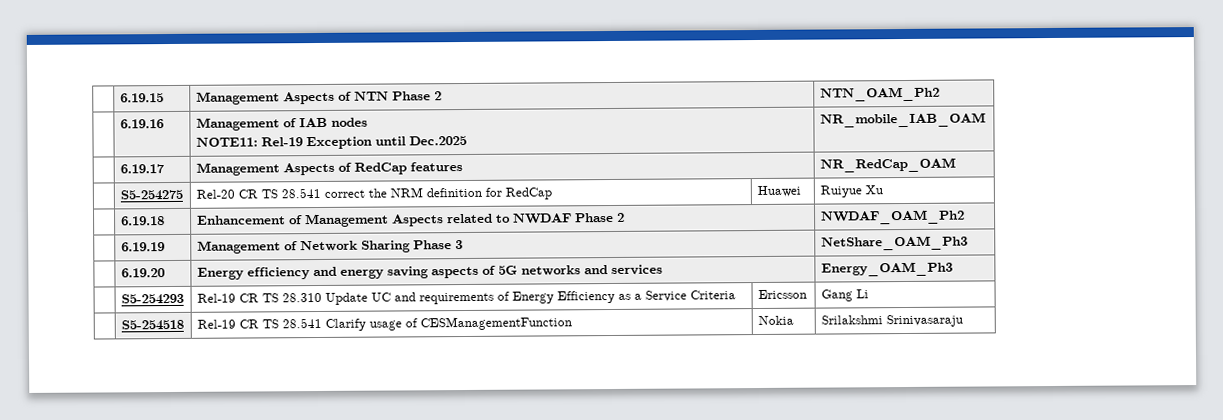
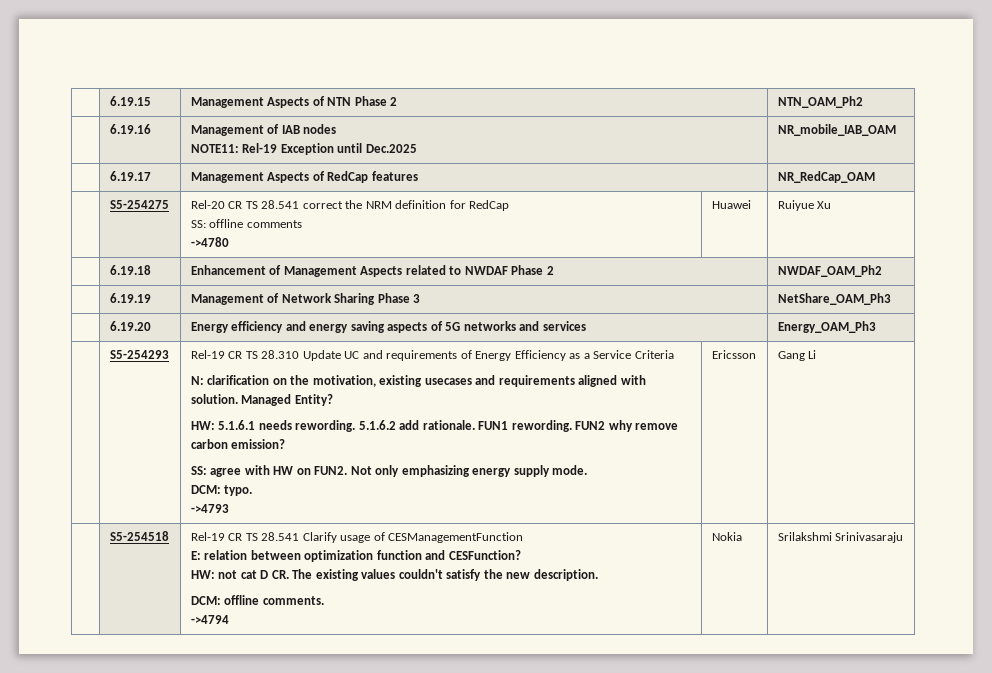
- | S5-254275 | Rel-20 CR TS 28.541 correct the NRM definition for RedCap | Huawei | Ruiyue Xu
+ | S5-254275 | Rel-20 CR TS 28.541 correct the NRM definition for RedCap
+ SS: offline comments
+ ->4780 | Huawei | Ruiyue Xu
+ N: clarification on the motivation, existing usecases and requirements aligned with solution. Managed Entity?
+ HW: 5.1.6.1 needs rewording. 5.1.6.2 add rationale. FUN1 rewording. FUN2 why remove carbon emission?
+ SS: agree with HW on FUN2. Not only emphasizing energy supply mode.
+ DCM: typo.
+ ->4793
- | S5-254518 | Rel-19 CR TS 28.541 Clarify usage of CESManagementFunction | Nokia | Srilakshmi Srinivasaraju
+ | S5-254518 | Rel-19 CR TS 28.541 Clarify usage of CESManagementFunction
+ E: relation between optimization function and CESFunction?
+ HW: not cat D CR. The existing values couldn't satisfy the new description.
+ DCM: offline comments.
+ ->4794 | Nokia | Srilakshmi Srinivasaraju

